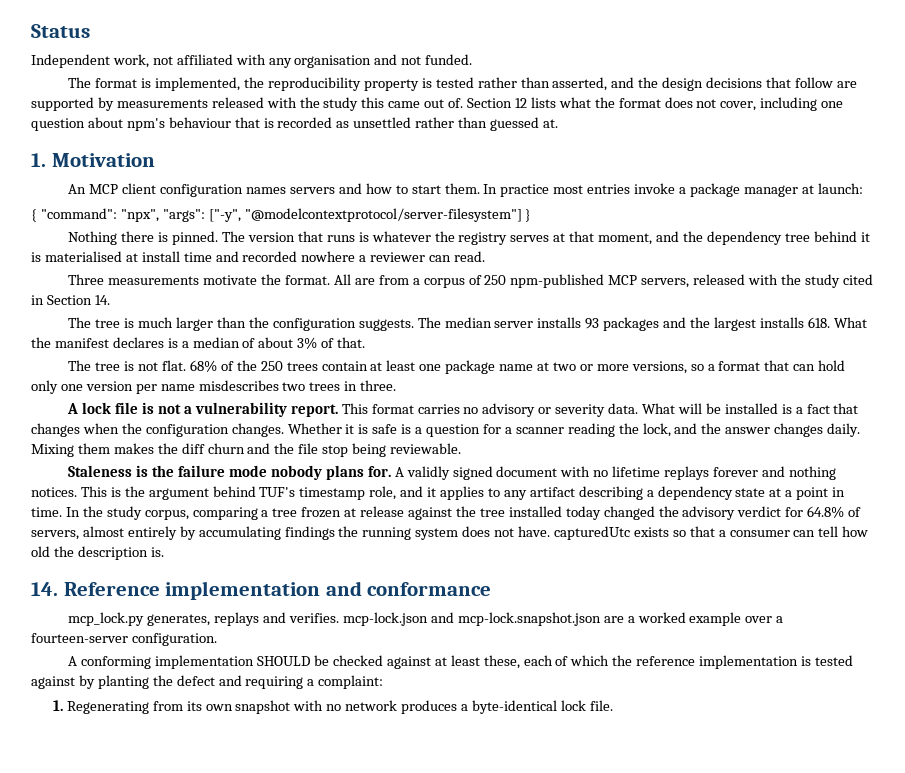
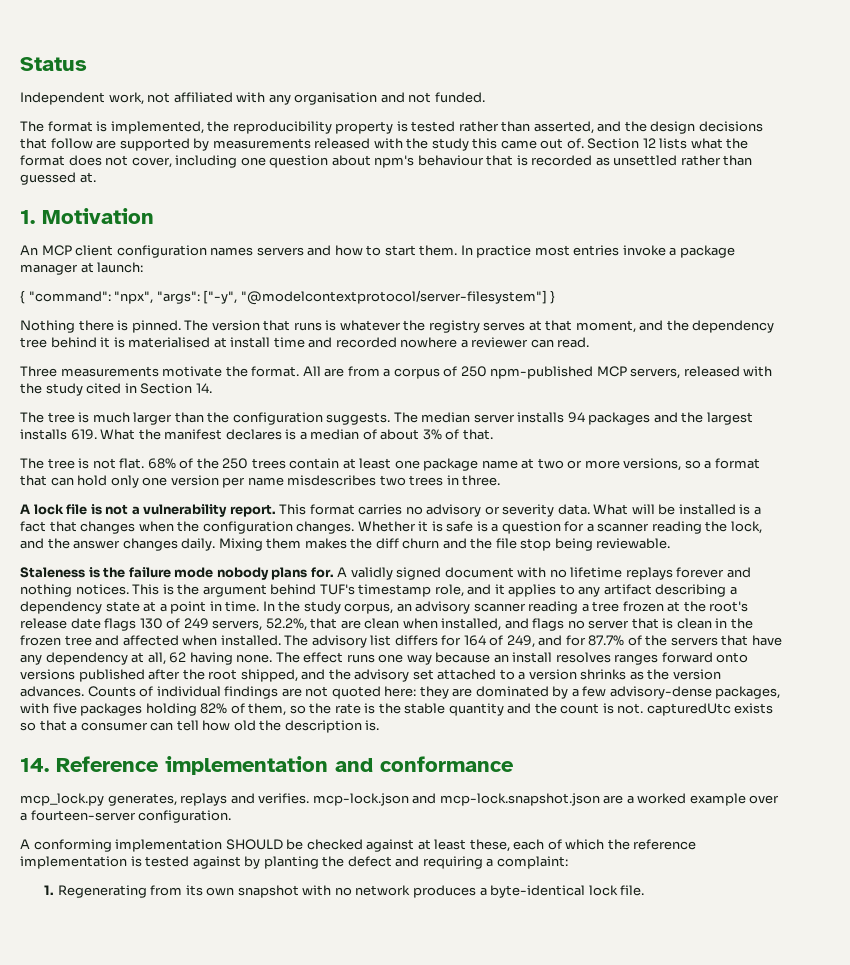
- The median server installs 93 packages and the largest installs 618. What the manifest declares is a median of about 3% of that.
+ The median server installs 94 packages and the largest installs 619. What the manifest declares is a median of about 3% of that.
- In the study corpus, comparing a tree frozen at release against the tree installed today changed the advisory verdict for 64.8% of servers, almost entirely by accumulating findings the running system does not have. capturedUtc exists so that a consumer can tell how old the description is.
+ In the study corpus, an advisory scanner reading a tree frozen at the root's release date flags 130 of 249 servers, 52.2%, that are clean when installed, and flags no server that is clean in the frozen tree and affected when installed. The advisory list differs for 164 of 249, and for 87.7% of the servers that have any dependency at all, 62 having none. The effect runs one way because an install resolves ranges forward onto versions published after the root shipped, and the advisory set attached to a version shrinks as the version advances. Counts of individual findings are not quoted here: they are dominated by a few advisory-dense packages, with five packages holding 82% of them, so the rate is the stable quantity and the count is not. capturedUtc exists so that a consumer can tell how old the description is.

